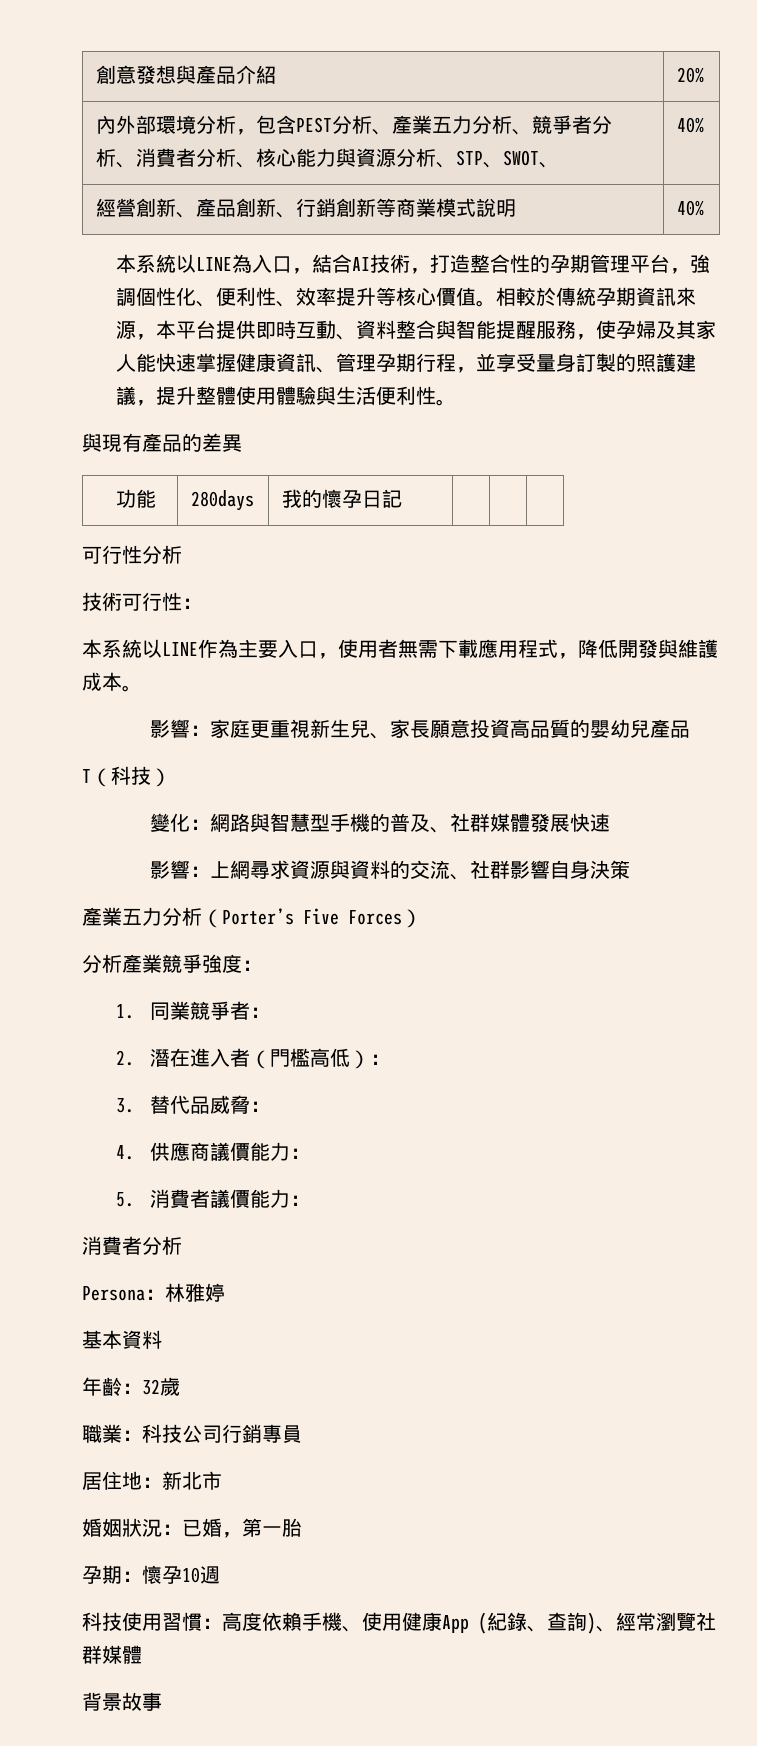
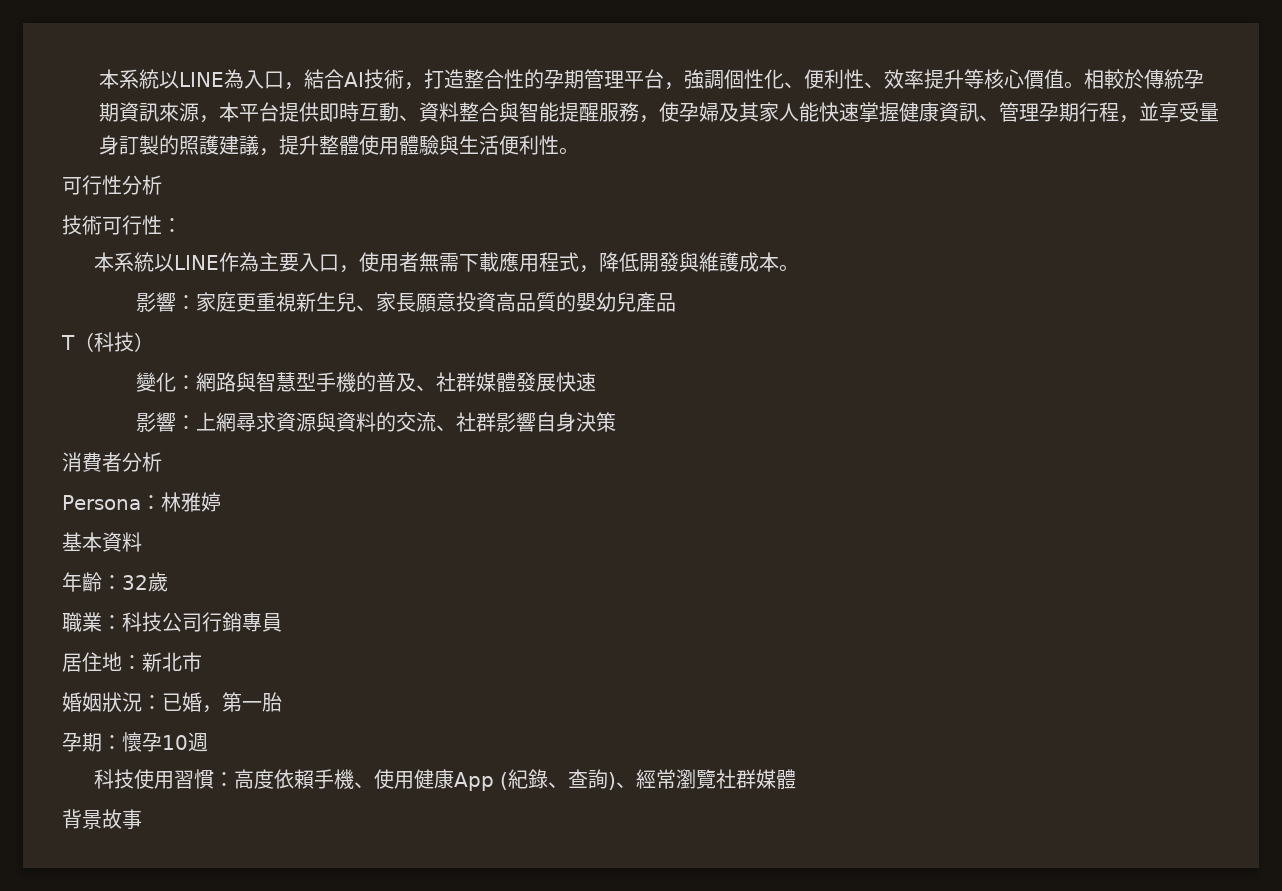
- 創意發想與產品介紹 | 20%
- 內外部環境分析，包含PEST分析、產業五力分析、競爭者分析、消費者分析、核心能力與資源分析、STP、SWOT、 | 40%
- 經營創新、產品創新、行銷創新等商業模式說明 | 40%
- 與現有產品的差異
- 功能 | 280days | 我的懷孕日記 | | |
- 產業五力分析（Porter’s Five Forces）
- 分析產業競爭強度：
- 1.同業競爭者：
- 2.潛在進入者（門檻高低）：
- 3.替代品威脅：
- 4.供應商議價能力：
- 5.消費者議價能力：

